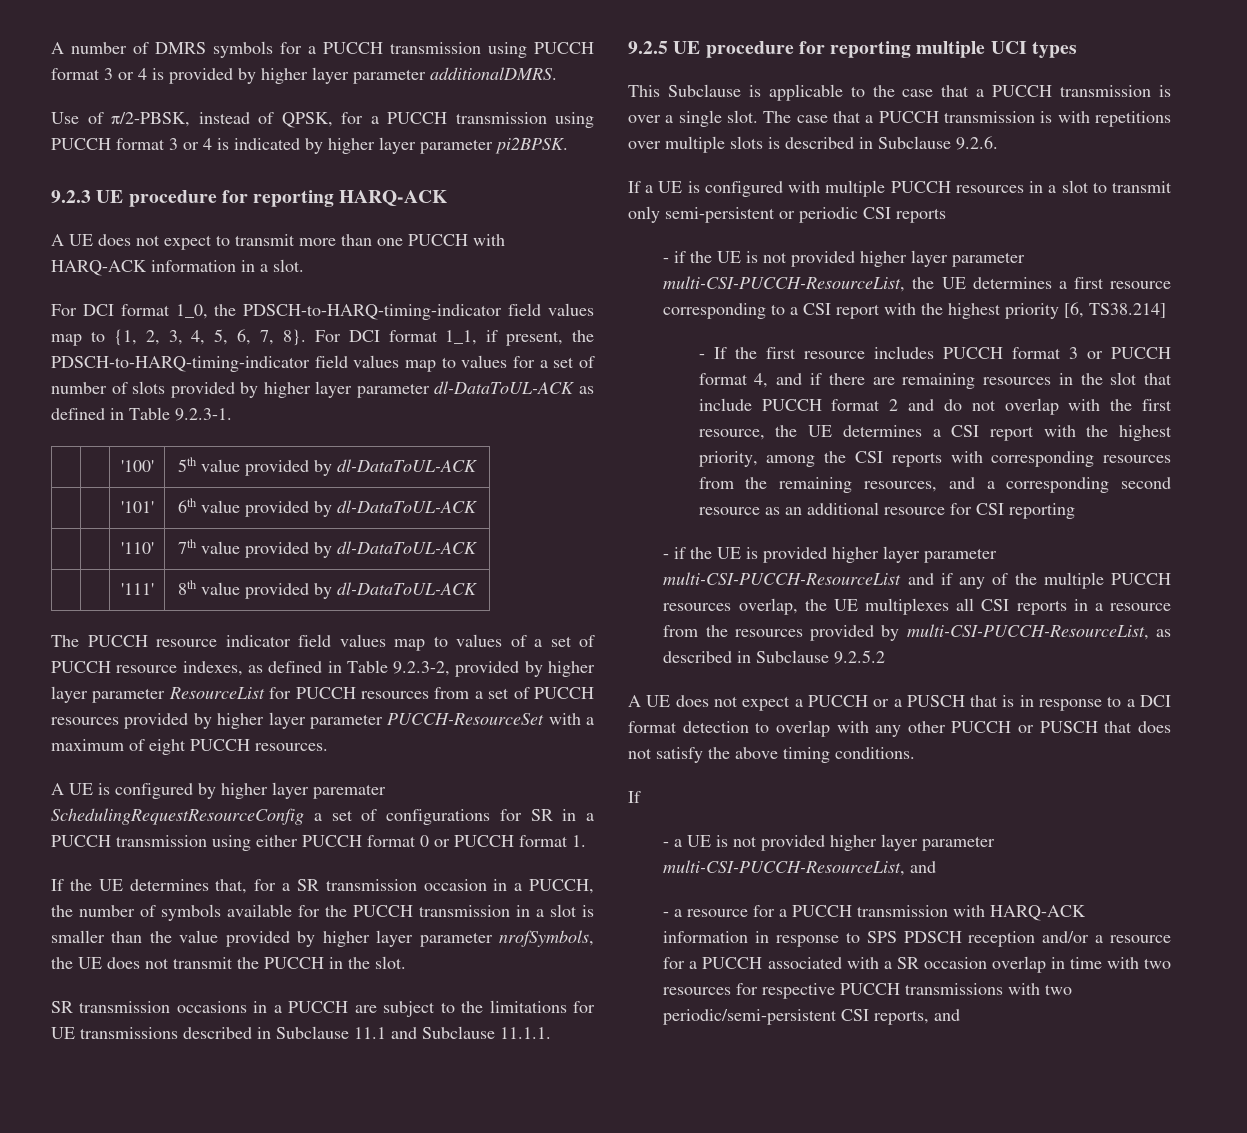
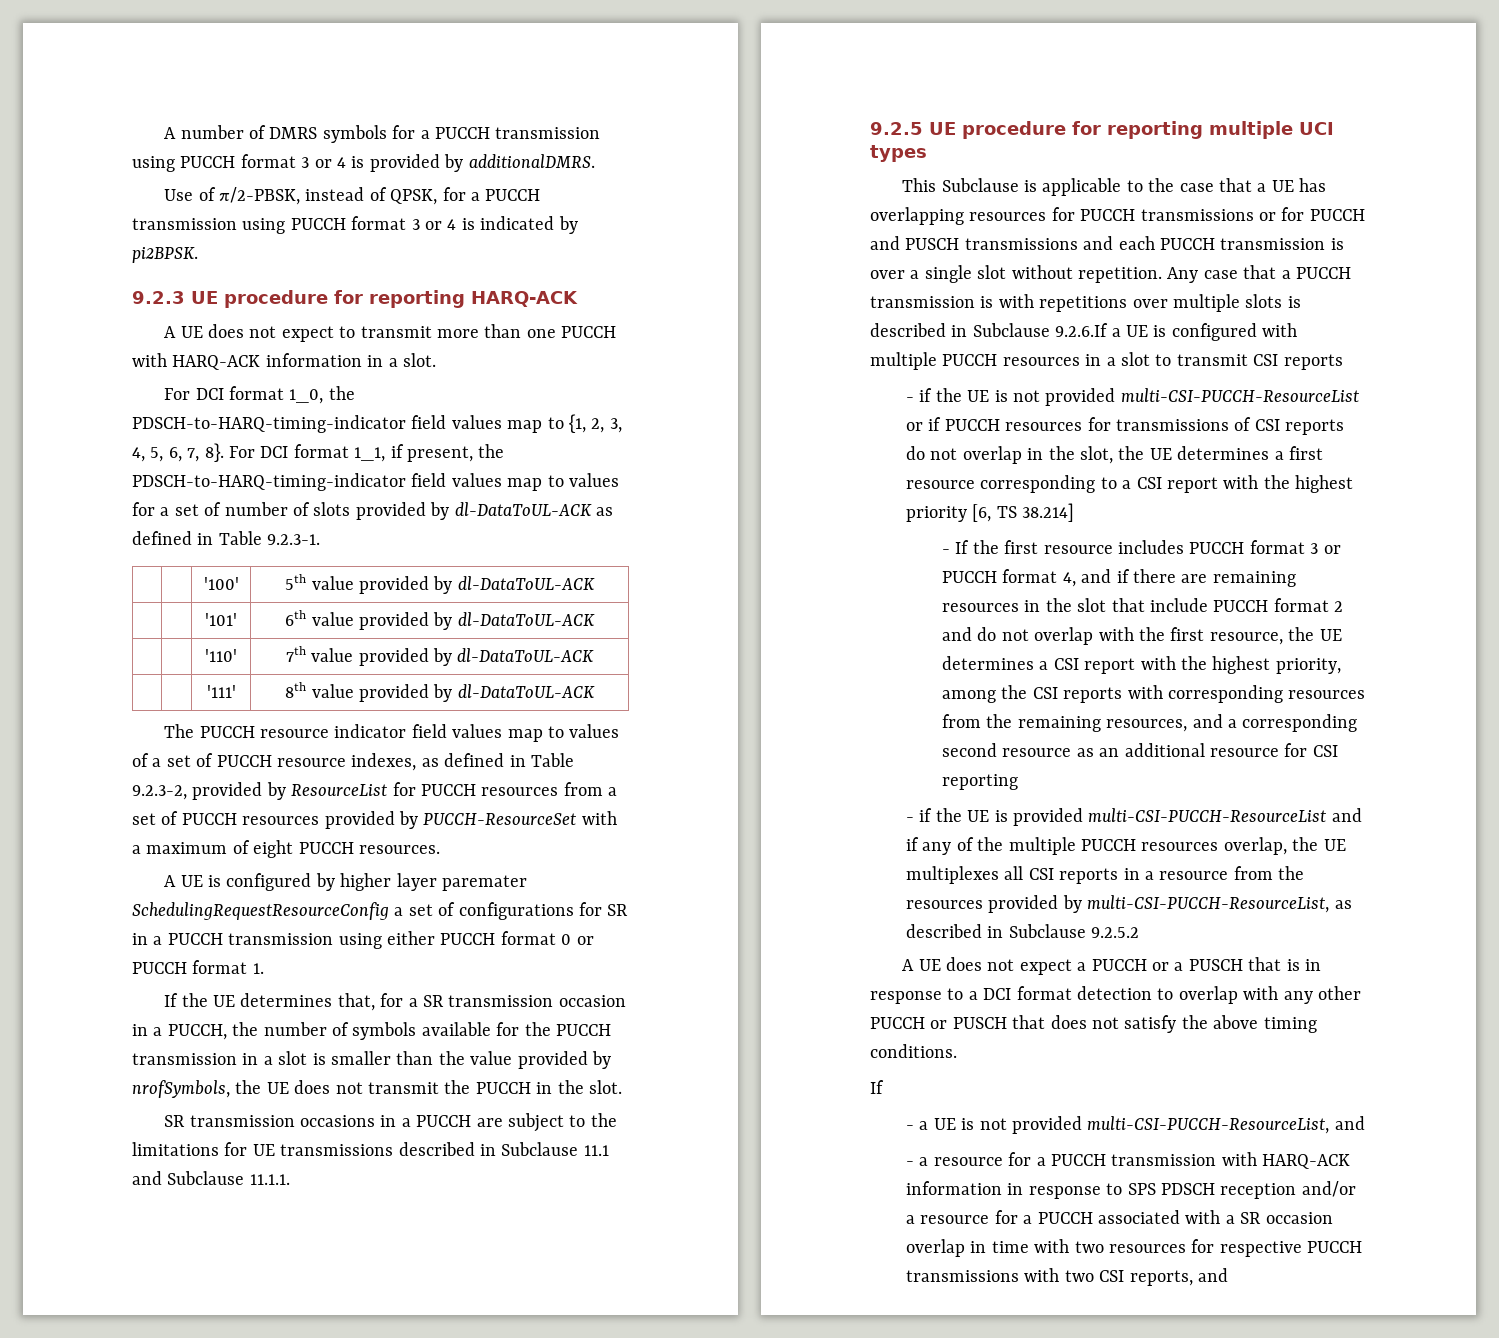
- A number of DMRS symbols for a PUCCH transmission using PUCCH format 3 or 4 is provided by higher layer parameter additionalDMRS.
+ A number of DMRS symbols for a PUCCH transmission using PUCCH format 3 or 4 is provided by additionalDMRS.
- Use of π/2-PBSK, instead of QPSK, for a PUCCH transmission using PUCCH format 3 or 4 is indicated by higher layer parameter pi2BPSK.
+ Use of π/2-PBSK, instead of QPSK, for a PUCCH transmission using PUCCH format 3 or 4 is indicated by pi2BPSK.
- For DCI format 1_1, if present, the PDSCH-to-HARQ-timing-indicator field values map to values for a set of number of slots provided by higher layer parameter dl-DataToUL-ACK as defined in Table 9.2.3-1.
+ For DCI format 1_1, if present, the PDSCH-to-HARQ-timing-indicator field values map to values for a set of number of slots provided by dl-DataToUL-ACK as defined in Table 9.2.3-1.
- The PUCCH resource indicator field values map to values of a set of PUCCH resource indexes, as defined in Table 9.2.3-2, provided by higher layer parameter ResourceList for PUCCH resources from a set of PUCCH resources provided by higher layer parameter PUCCH-ResourceSet with a maximum of eight PUCCH resources.
+ The PUCCH resource indicator field values map to values of a set of PUCCH resource indexes, as defined in Table 9.2.3-2, provided by ResourceList for PUCCH resources from a set of PUCCH resources provided by PUCCH-ResourceSet with a maximum of eight PUCCH resources.
- If the UE determines that, for a SR transmission occasion in a PUCCH, the number of symbols available for the PUCCH transmission in a slot is smaller than the value provided by higher layer parameter nrofSymbols, the UE does not transmit the PUCCH in the slot.
+ If the UE determines that, for a SR transmission occasion in a PUCCH, the number of symbols available for the PUCCH transmission in a slot is smaller than the value provided by nrofSymbols, the UE does not transmit the PUCCH in the slot.
- This Subclause is applicable to the case that a PUCCH transmission is over a single slot. The case that a PUCCH transmission is with repetitions over multiple slots is described in Subclause 9.2.6.
- If a UE is configured with multiple PUCCH resources in a slot to transmit only semi-persistent or periodic CSI reports
+ This Subclause is applicable to the case that a UE has overlapping resources for PUCCH transmissions or for PUCCH and PUSCH transmissions and each PUCCH transmission is over a single slot without repetition. Any case that a PUCCH transmission is with repetitions over multiple slots is described in Subclause 9.2.6.If a UE is configured with multiple PUCCH resources in a slot to transmit CSI reports
- - if the UE is not provided higher layer parameter multi-CSI-PUCCH-ResourceList, the UE determines a first resource corresponding to a CSI report with the highest priority [6, TS38.214]
+ - if the UE is not provided multi-CSI-PUCCH-ResourceList or if PUCCH resources for transmissions of CSI reports do not overlap in the slot, the UE determines a first resource corresponding to a CSI report with the highest priority [6, TS 38.214]
- - if the UE is provided higher layer parameter multi-CSI-PUCCH-ResourceList and if any of the multiple PUCCH resources overlap, the UE multiplexes all CSI reports in a resource from the resources provided by multi-CSI-PUCCH-ResourceList, as described in Subclause 9.2.5.2
+ - if the UE is provided multi-CSI-PUCCH-ResourceList and if any of the multiple PUCCH resources overlap, the UE multiplexes all CSI reports in a resource from the resources provided by multi-CSI-PUCCH-ResourceList, as described in Subclause 9.2.5.2
- - a UE is not provided higher layer parameter multi-CSI-PUCCH-ResourceList, and
+ - a UE is not provided multi-CSI-PUCCH-ResourceList, and
- - a resource for a PUCCH transmission with HARQ-ACK information in response to SPS PDSCH reception and/or a resource for a PUCCH associated with a SR occasion overlap in time with two resources for respective PUCCH transmissions with two periodic/semi-persistent CSI reports, and
+ - a resource for a PUCCH transmission with HARQ-ACK information in response to SPS PDSCH reception and/or a resource for a PUCCH associated with a SR occasion overlap in time with two resources for respective PUCCH transmissions with two CSI reports, and

